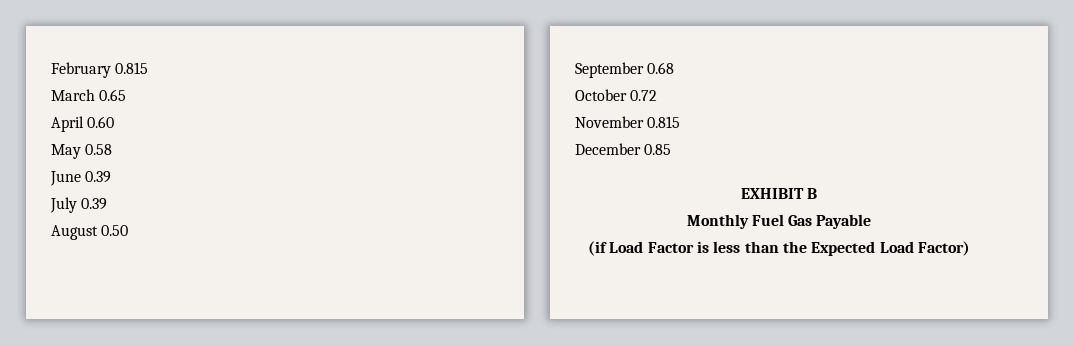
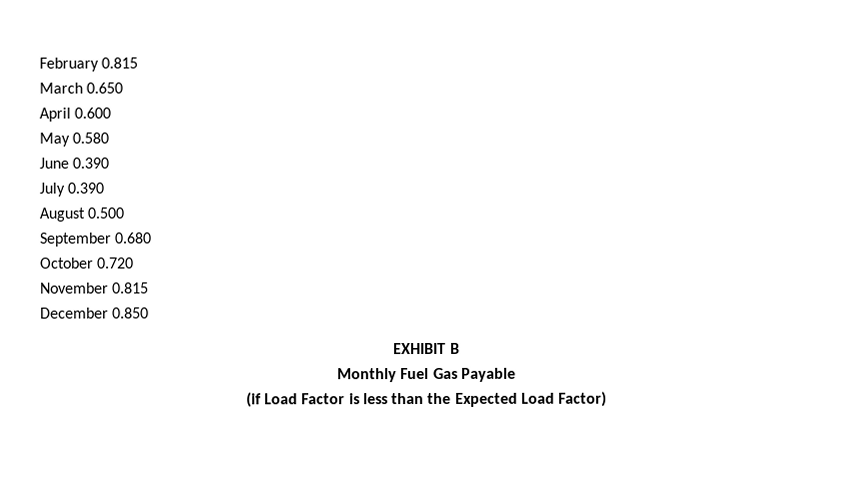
- March 0.65
+ March 0.650
- April 0.60
+ April 0.600
- May 0.58
+ May 0.580
- June 0.39
+ June 0.390
- July 0.39
+ July 0.390
- August 0.50
+ August 0.500
- September 0.68
+ September 0.680
- October 0.72
+ October 0.720
- December 0.85
+ December 0.850

